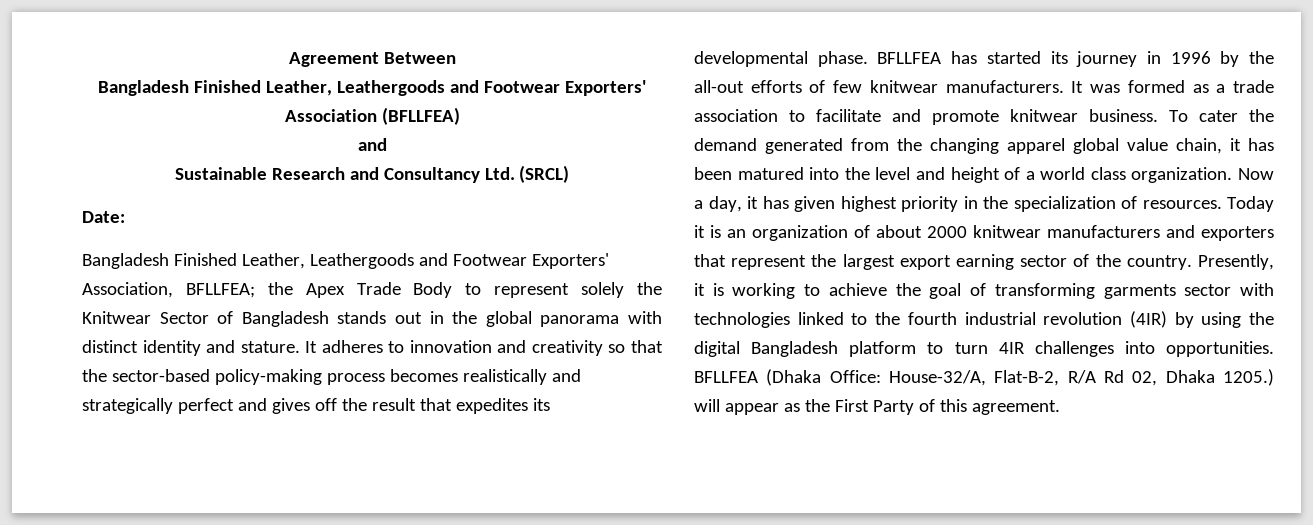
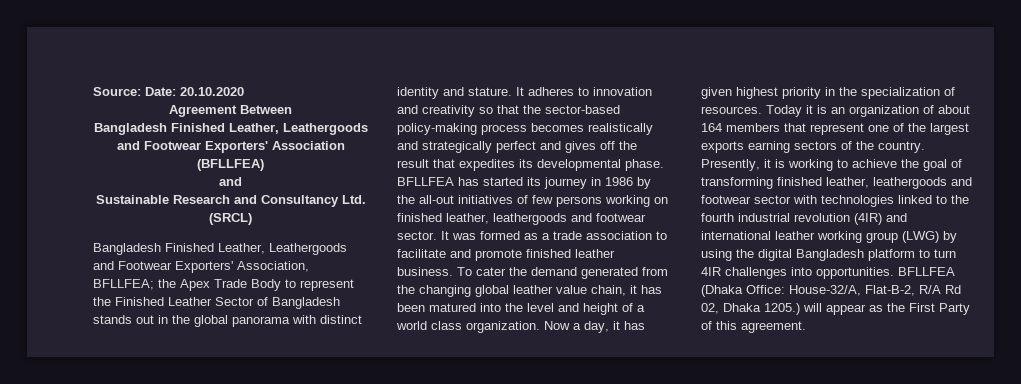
+ Source: Date: 20.10.2020
- Date:
- Bangladesh Finished Leather, Leathergoods and Footwear Exporters' Association, BFLLFEA; the Apex Trade Body to represent solely the Knitwear Sector of Bangladesh stands out in the global panorama with distinct identity and stature.
+ Bangladesh Finished Leather, Leathergoods and Footwear Exporters' Association, BFLLFEA; the Apex Trade Body to represent the Finished Leather Sector of Bangladesh stands out in the global panorama with distinct identity and stature.
- BFLLFEA has started its journey in 1996 by the all-out efforts of few knitwear manufacturers.
+ BFLLFEA has started its journey in 1986 by the all-out initiatives of few persons working on finished leather, leathergoods and footwear sector.
- It was formed as a trade association to facilitate and promote knitwear business.
+ It was formed as a trade association to facilitate and promote finished leather business.
- To cater the demand generated from the changing apparel global value chain, it has been matured into the level and height of a world class organization.
+ To cater the demand generated from the changing global leather value chain, it has been matured into the level and height of a world class organization.
- Today it is an organization of about 2000 knitwear manufacturers and exporters that represent the largest export earning sector of the country.
+ Today it is an organization of about 164 members that represent one of the largest exports earning sectors of the country.
- Presently, it is working to achieve the goal of transforming garments sector with technologies linked to the fourth industrial revolution (4IR) by using the digital Bangladesh platform to turn 4IR challenges into opportunities.
+ Presently, it is working to achieve the goal of transforming finished leather, leathergoods and footwear sector with technologies linked to the fourth industrial revolution (4IR) and international leather working group (LWG) by using the digital Bangladesh platform to turn 4IR challenges into opportunities.

